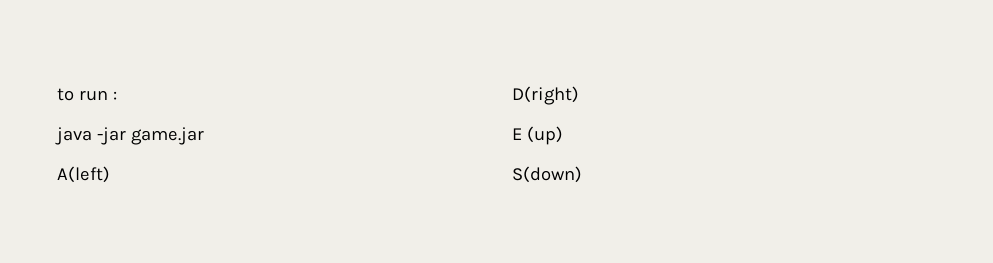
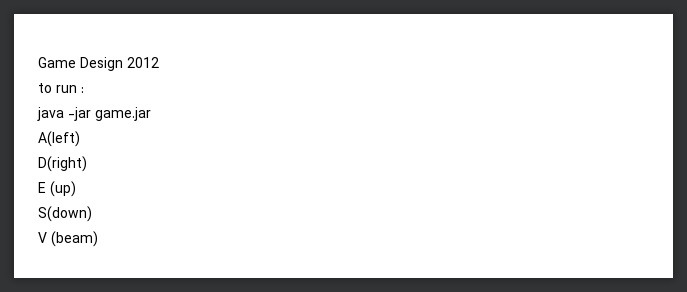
+ Game Design 2012
+ V (beam)

